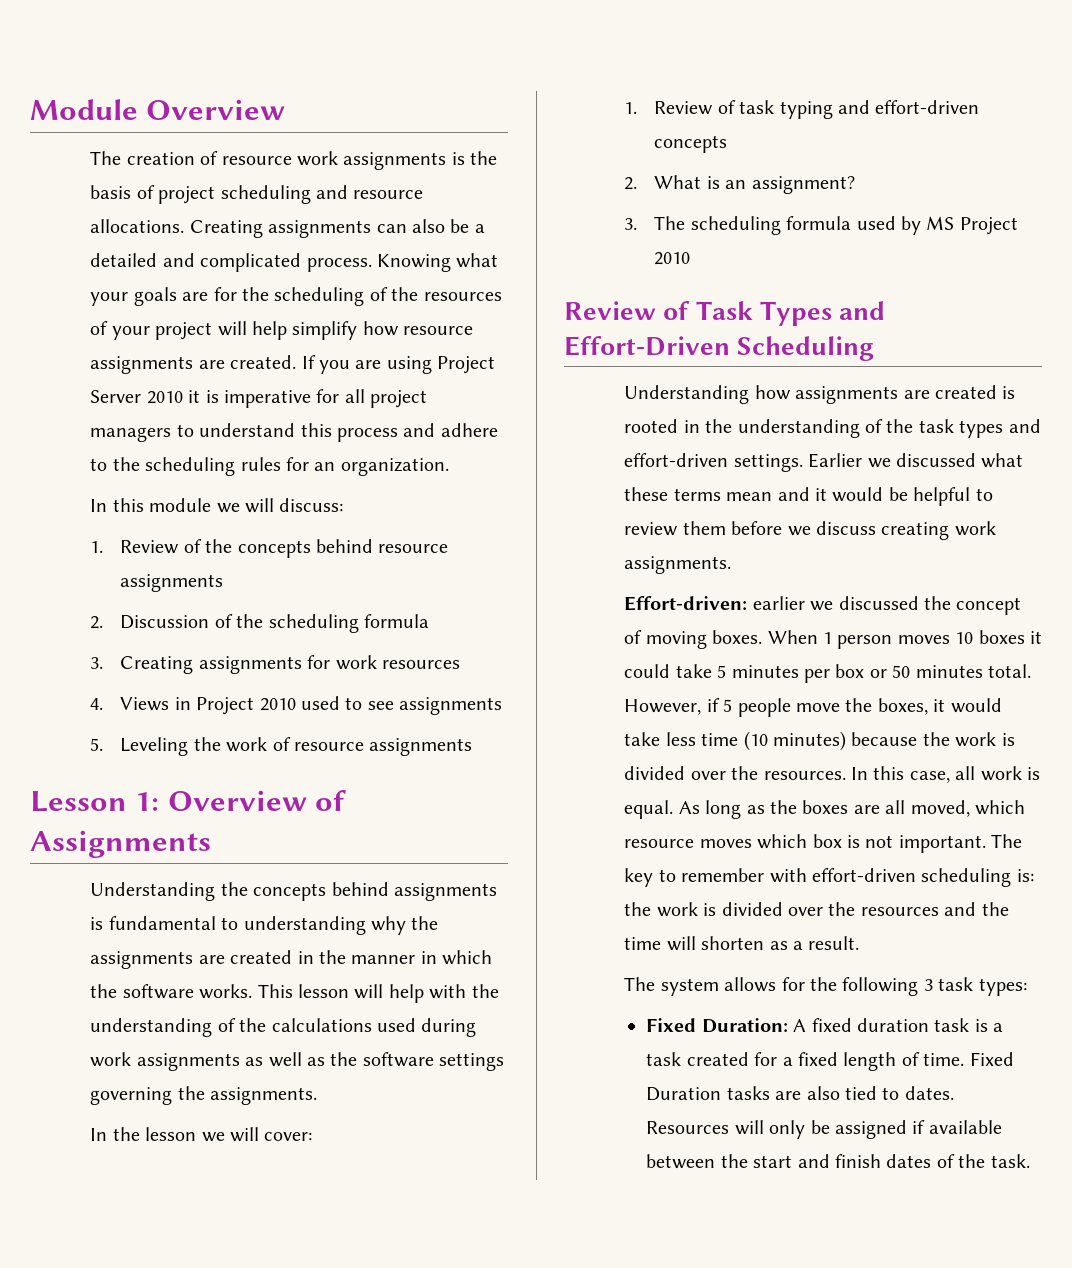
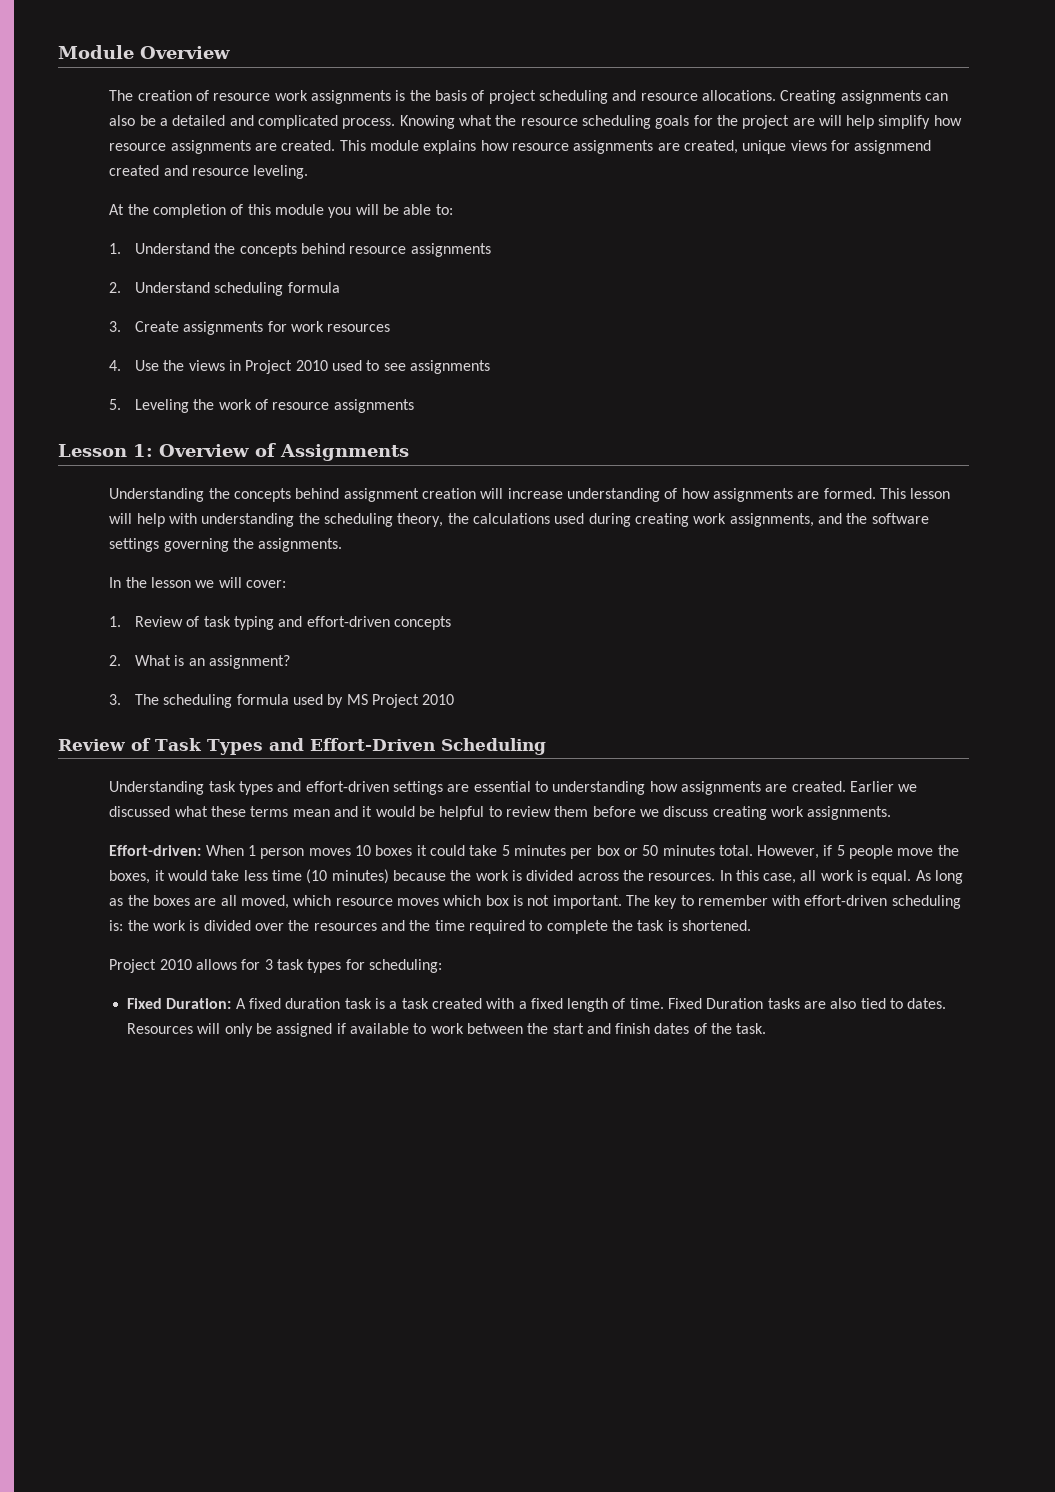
- Knowing what your goals are for the scheduling of the resources of your project will help simplify how resource assignments are created.
+ Knowing what the resource scheduling goals for the project are will help simplify how resource assignments are created.
- If you are using Project Server 2010 it is imperative for all project managers to understand this process and adhere to the scheduling rules for an organization.
- In this module we will discuss:
- 1. Review of the concepts behind resource assignments
+ This module explains how resource assignments are created, unique views for assignmend created and resource leveling.
+ At the completion of this module you will be able to:
+ 1. Understand the concepts behind resource assignments
- 2. Discussion of the scheduling formula
+ 2. Understand scheduling formula
- 3. Creating assignments for work resources
+ 3. Create assignments for work resources
- 4. Views in Project 2010 used to see assignments
+ 4. Use the views in Project 2010 used to see assignments
- Understanding the concepts behind assignments is fundamental to understanding why the assignments are created in the manner in which the software works.
+ Understanding the concepts behind assignment creation will increase understanding of how assignments are formed.
- This lesson will help with the understanding of the calculations used during work assignments as well as the software settings governing the assignments.
+ This lesson will help with understanding the scheduling theory, the calculations used during creating work assignments, and the software settings governing the assignments.
- Understanding how assignments are created is rooted in the understanding of the task types and effort-driven settings.
+ Understanding task types and effort-driven settings are essential to understanding how assignments are created.
- Effort-driven: earlier we discussed the concept of moving boxes. When 1 person moves 10 boxes it could take 5 minutes per box or 50 minutes total.
+ Effort-driven: When 1 person moves 10 boxes it could take 5 minutes per box or 50 minutes total.
- However, if 5 people move the boxes, it would take less time (10 minutes) because the work is divided over the resources.
+ However, if 5 people move the boxes, it would take less time (10 minutes) because the work is divided across the resources.
- The key to remember with effort-driven scheduling is: the work is divided over the resources and the time will shorten as a result.
- The system allows for the following 3 task types:
+ The key to remember with effort-driven scheduling is: the work is divided over the resources and the time required to complete the task is shortened.
+ Project 2010 allows for 3 task types for scheduling:
- Fixed Duration: A fixed duration task is a task created for a fixed length of time.
+ Fixed Duration: A fixed duration task is a task created with a fixed length of time.
- Resources will only be assigned if available between the start and finish dates of the task.
+ Resources will only be assigned if available to work between the start and finish dates of the task.

